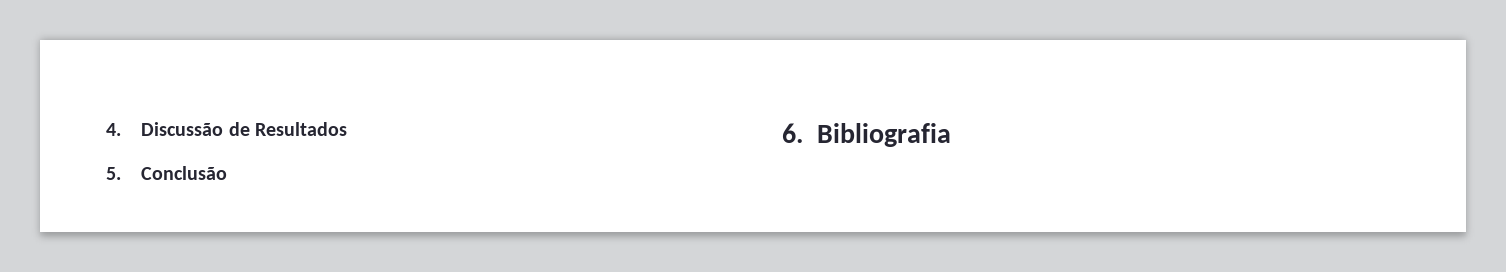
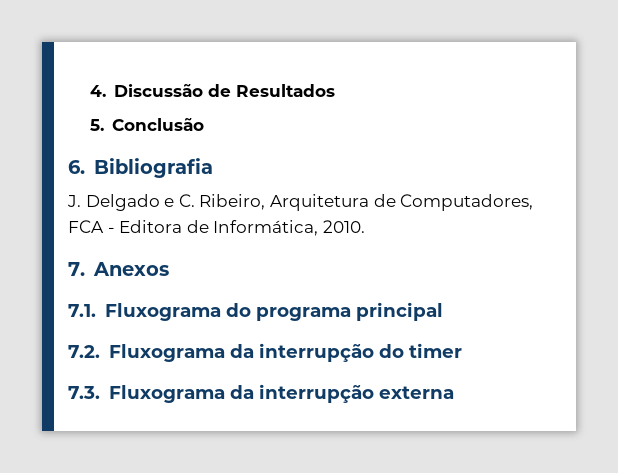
+ J. Delgado e C. Ribeiro, Arquitetura de Computadores, FCA - Editora de Informática, 2010.
+ 7. Anexos
+ 7.1. Fluxograma do programa principal
+ 7.2. Fluxograma da interrupção do timer
+ 7.3. Fluxograma da interrupção externa

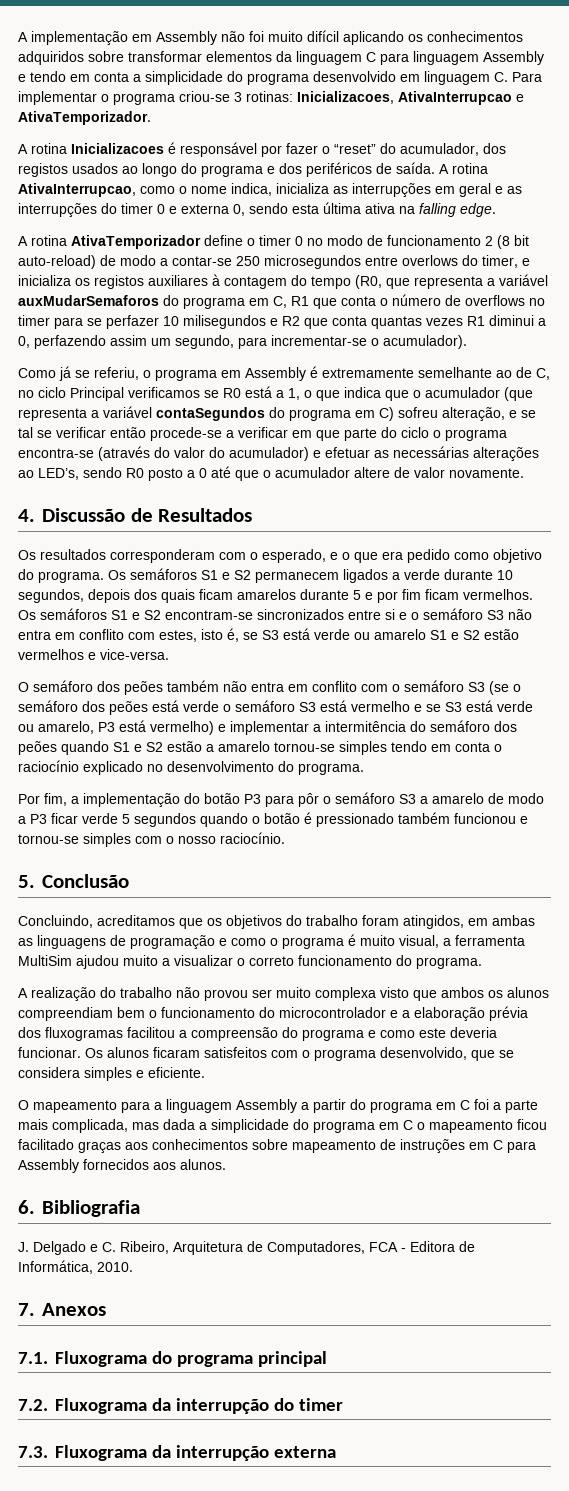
+ A implementação em Assembly não foi muito difícil aplicando os conhecimentos adquiridos sobre transformar elementos da linguagem C para linguagem Assembly e tendo em conta a simplicidade do programa desenvolvido em linguagem C. Para implementar o programa criou-se 3 rotinas: Inicializacoes, AtivaInterrupcao e AtivaTemporizador.
+ A rotina Inicializacoes é responsável por fazer o “reset” do acumulador, dos registos usados ao longo do programa e dos periféricos de saída. A rotina AtivaInterrupcao, como o nome indica, inicializa as interrupções em geral e as interrupções do timer 0 e externa 0, sendo esta última ativa na falling edge.
+ A rotina AtivaTemporizador define o timer 0 no modo de funcionamento 2 (8 bit auto-reload) de modo a contar-se 250 microsegundos entre overlows do timer, e inicializa os registos auxiliares à contagem do tempo (R0, que representa a variável auxMudarSemaforos do programa em C, R1 que conta o número de overflows no timer para se perfazer 10 milisegundos e R2 que conta quantas vezes R1 diminui a 0, perfazendo assim um segundo, para incrementar-se o acumulador).
+ Como já se referiu, o programa em Assembly é extremamente semelhante ao de C, no ciclo Principal verificamos se R0 está a 1, o que indica que o acumulador (que representa a variável contaSegundos do programa em C) sofreu alteração, e se tal se verificar então procede-se a verificar em que parte do ciclo o programa encontra-se (através do valor do acumulador) e efetuar as necessárias alterações ao LED’s, sendo R0 posto a 0 até que o acumulador altere de valor novamente.
  4. Discussão de Resultados
+ Os resultados corresponderam com o esperado, e o que era pedido como objetivo do programa. Os semáforos S1 e S2 permanecem ligados a verde durante 10 segundos, depois dos quais ficam amarelos durante 5 e por fim ficam vermelhos. Os semáforos S1 e S2 encontram-se sincronizados entre si e o semáforo S3 não entra em conflito com estes, isto é, se S3 está verde ou amarelo S1 e S2 estão vermelhos e vice-versa.
+ O semáforo dos peões também não entra em conflito com o semáforo S3 (se o semáforo dos peões está verde o semáforo S3 está vermelho e se S3 está verde ou amarelo, P3 está vermelho) e implementar a intermitência do semáforo dos peões quando S1 e S2 estão a amarelo tornou-se simples tendo em conta o raciocínio explicado no desenvolvimento do programa.
+ Por fim, a implementação do botão P3 para pôr o semáforo S3 a amarelo de modo a P3 ficar verde 5 segundos quando o botão é pressionado também funcionou e tornou-se simples com o nosso raciocínio.
  5. Conclusão
+ Concluindo, acreditamos que os objetivos do trabalho foram atingidos, em ambas as linguagens de programação e como o programa é muito visual, a ferramenta MultiSim ajudou muito a visualizar o correto funcionamento do programa.
+ A realização do trabalho não provou ser muito complexa visto que ambos os alunos compreendiam bem o funcionamento do microcontrolador e a elaboração prévia dos fluxogramas facilitou a compreensão do programa e como este deveria funcionar. Os alunos ficaram satisfeitos com o programa desenvolvido, que se considera simples e eficiente.
+ O mapeamento para a linguagem Assembly a partir do programa em C foi a parte mais complicada, mas dada a simplicidade do programa em C o mapeamento ficou facilitado graças aos conhecimentos sobre mapeamento de instruções em C para Assembly fornecidos aos alunos.

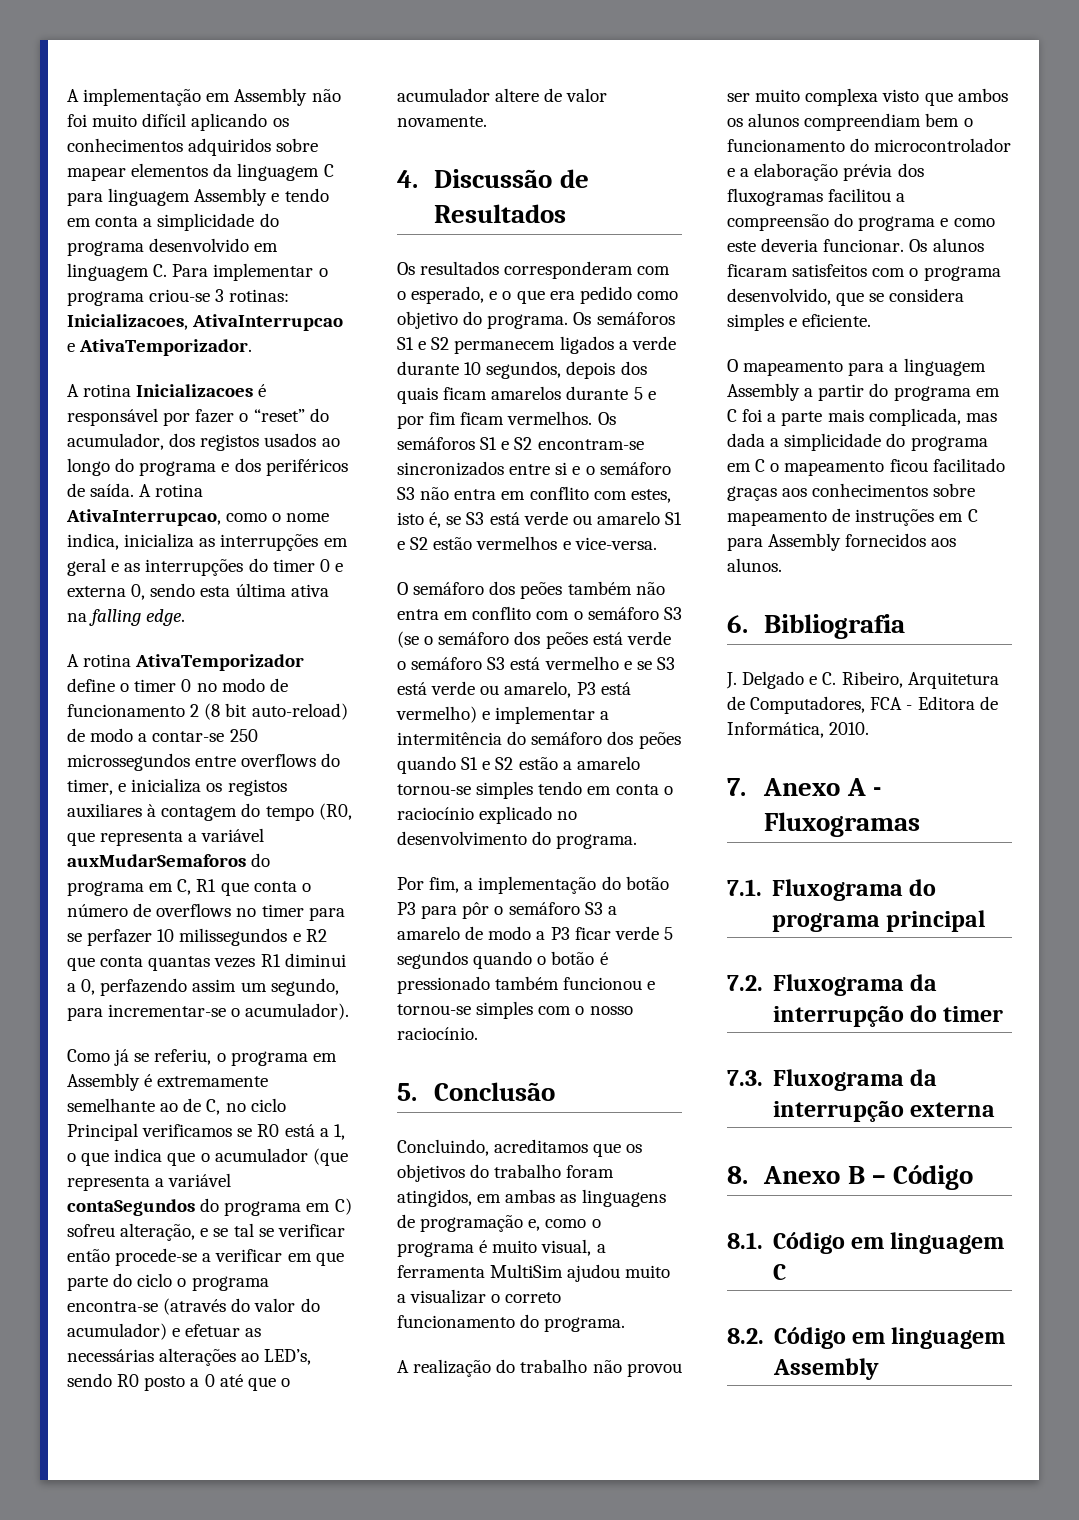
- A implementação em Assembly não foi muito difícil aplicando os conhecimentos adquiridos sobre transformar elementos da linguagem C para linguagem Assembly e tendo em conta a simplicidade do programa desenvolvido em linguagem C. Para implementar o programa criou-se 3 rotinas: Inicializacoes, AtivaInterrupcao e AtivaTemporizador.
+ A implementação em Assembly não foi muito difícil aplicando os conhecimentos adquiridos sobre mapear elementos da linguagem C para linguagem Assembly e tendo em conta a simplicidade do programa desenvolvido em linguagem C. Para implementar o programa criou-se 3 rotinas: Inicializacoes, AtivaInterrupcao e AtivaTemporizador.
- A rotina AtivaTemporizador define o timer 0 no modo de funcionamento 2 (8 bit auto-reload) de modo a contar-se 250 microsegundos entre overlows do timer, e inicializa os registos auxiliares à contagem do tempo (R0, que representa a variável auxMudarSemaforos do programa em C, R1 que conta o número de overflows no timer para se perfazer 10 milisegundos e R2 que conta quantas vezes R1 diminui a 0, perfazendo assim um segundo, para incrementar-se o acumulador).
+ A rotina AtivaTemporizador define o timer 0 no modo de funcionamento 2 (8 bit auto-reload) de modo a contar-se 250 microssegundos entre overflows do timer, e inicializa os registos auxiliares à contagem do tempo (R0, que representa a variável auxMudarSemaforos do programa em C, R1 que conta o número de overflows no timer para se perfazer 10 milissegundos e R2 que conta quantas vezes R1 diminui a 0, perfazendo assim um segundo, para incrementar-se o acumulador).
- Concluindo, acreditamos que os objetivos do trabalho foram atingidos, em ambas as linguagens de programação e como o programa é muito visual, a ferramenta MultiSim ajudou muito a visualizar o correto funcionamento do programa.
+ Concluindo, acreditamos que os objetivos do trabalho foram atingidos, em ambas as linguagens de programação e, como o programa é muito visual, a ferramenta MultiSim ajudou muito a visualizar o correto funcionamento do programa.
- 7. Anexos
+ 7. Anexo A - Fluxogramas
+ 8. Anexo B – Código
+ 8.1. Código em linguagem C
+ 8.2. Código em linguagem Assembly

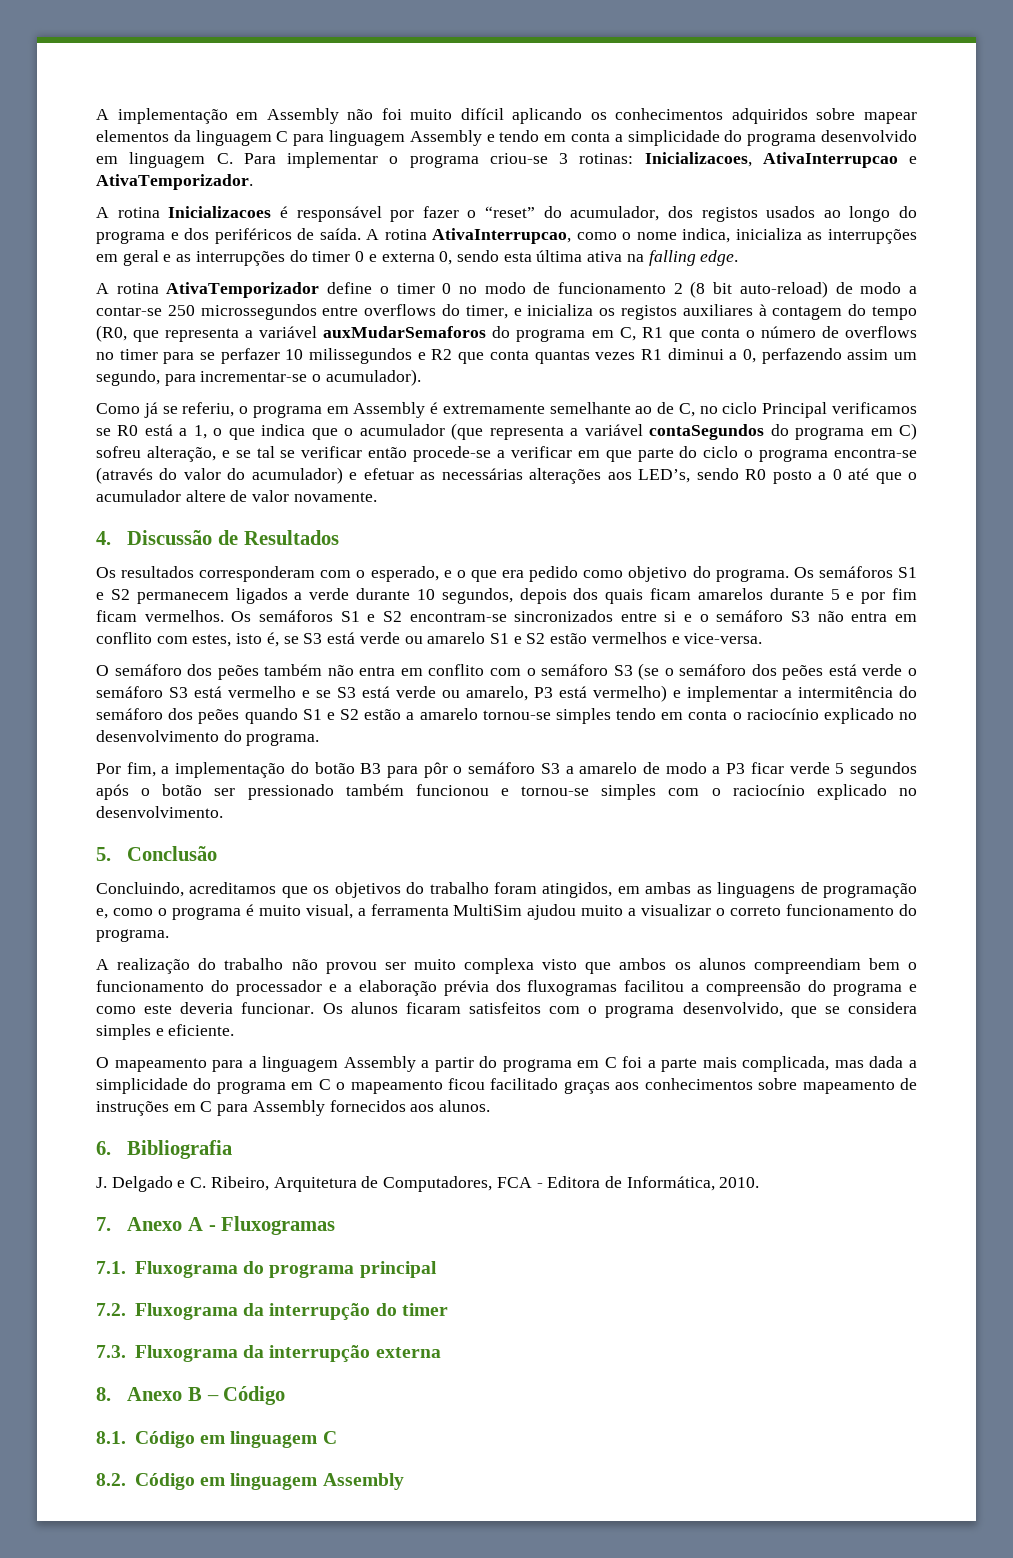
- Como já se referiu, o programa em Assembly é extremamente semelhante ao de C, no ciclo Principal verificamos se R0 está a 1, o que indica que o acumulador (que representa a variável contaSegundos do programa em C) sofreu alteração, e se tal se verificar então procede-se a verificar em que parte do ciclo o programa encontra-se (através do valor do acumulador) e efetuar as necessárias alterações ao LED’s, sendo R0 posto a 0 até que o acumulador altere de valor novamente.
+ Como já se referiu, o programa em Assembly é extremamente semelhante ao de C, no ciclo Principal verificamos se R0 está a 1, o que indica que o acumulador (que representa a variável contaSegundos do programa em C) sofreu alteração, e se tal se verificar então procede-se a verificar em que parte do ciclo o programa encontra-se (através do valor do acumulador) e efetuar as necessárias alterações aos LED’s, sendo R0 posto a 0 até que o acumulador altere de valor novamente.
- Por fim, a implementação do botão P3 para pôr o semáforo S3 a amarelo de modo a P3 ficar verde 5 segundos quando o botão é pressionado também funcionou e tornou-se simples com o nosso raciocínio.
+ Por fim, a implementação do botão B3 para pôr o semáforo S3 a amarelo de modo a P3 ficar verde 5 segundos após o botão ser pressionado também funcionou e tornou-se simples com o raciocínio explicado no desenvolvimento.
- A realização do trabalho não provou ser muito complexa visto que ambos os alunos compreendiam bem o funcionamento do microcontrolador e a elaboração prévia dos fluxogramas facilitou a compreensão do programa e como este deveria funcionar.
+ A realização do trabalho não provou ser muito complexa visto que ambos os alunos compreendiam bem o funcionamento do processador e a elaboração prévia dos fluxogramas facilitou a compreensão do programa e como este deveria funcionar.

